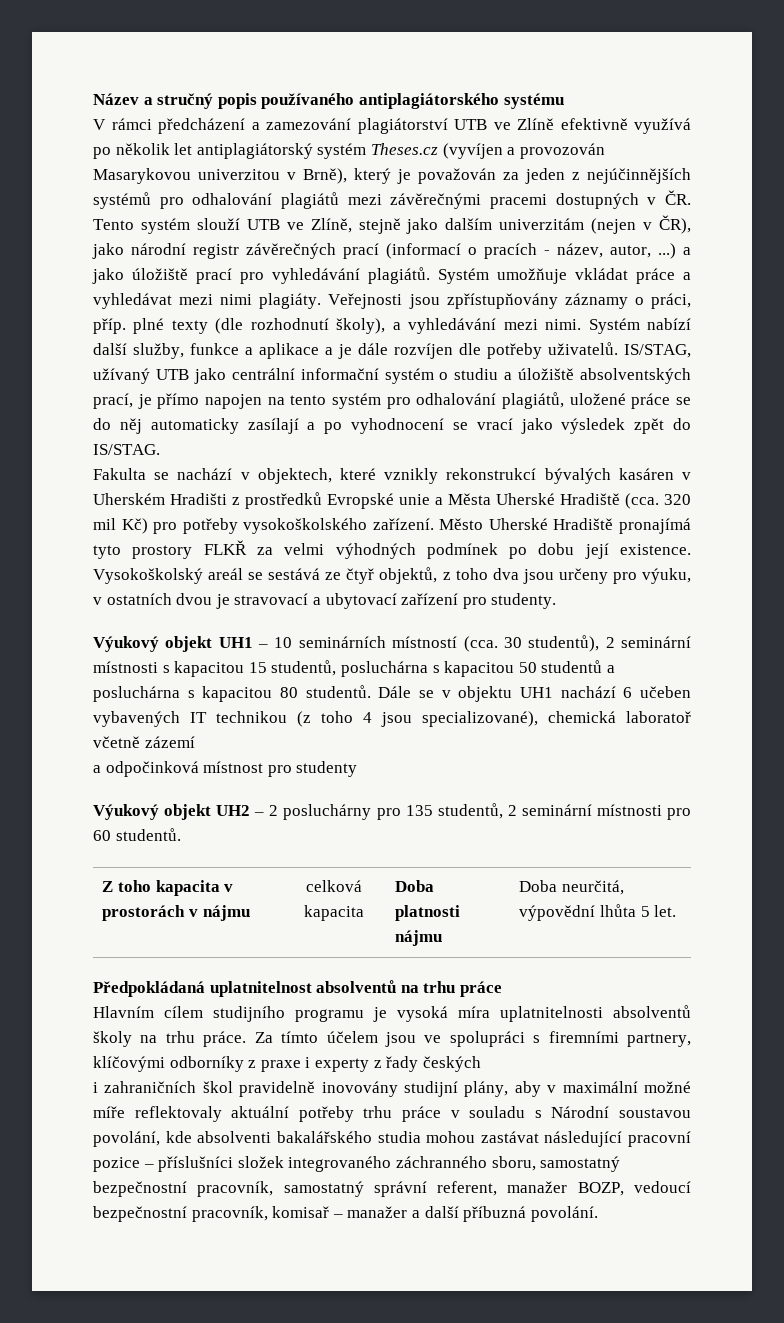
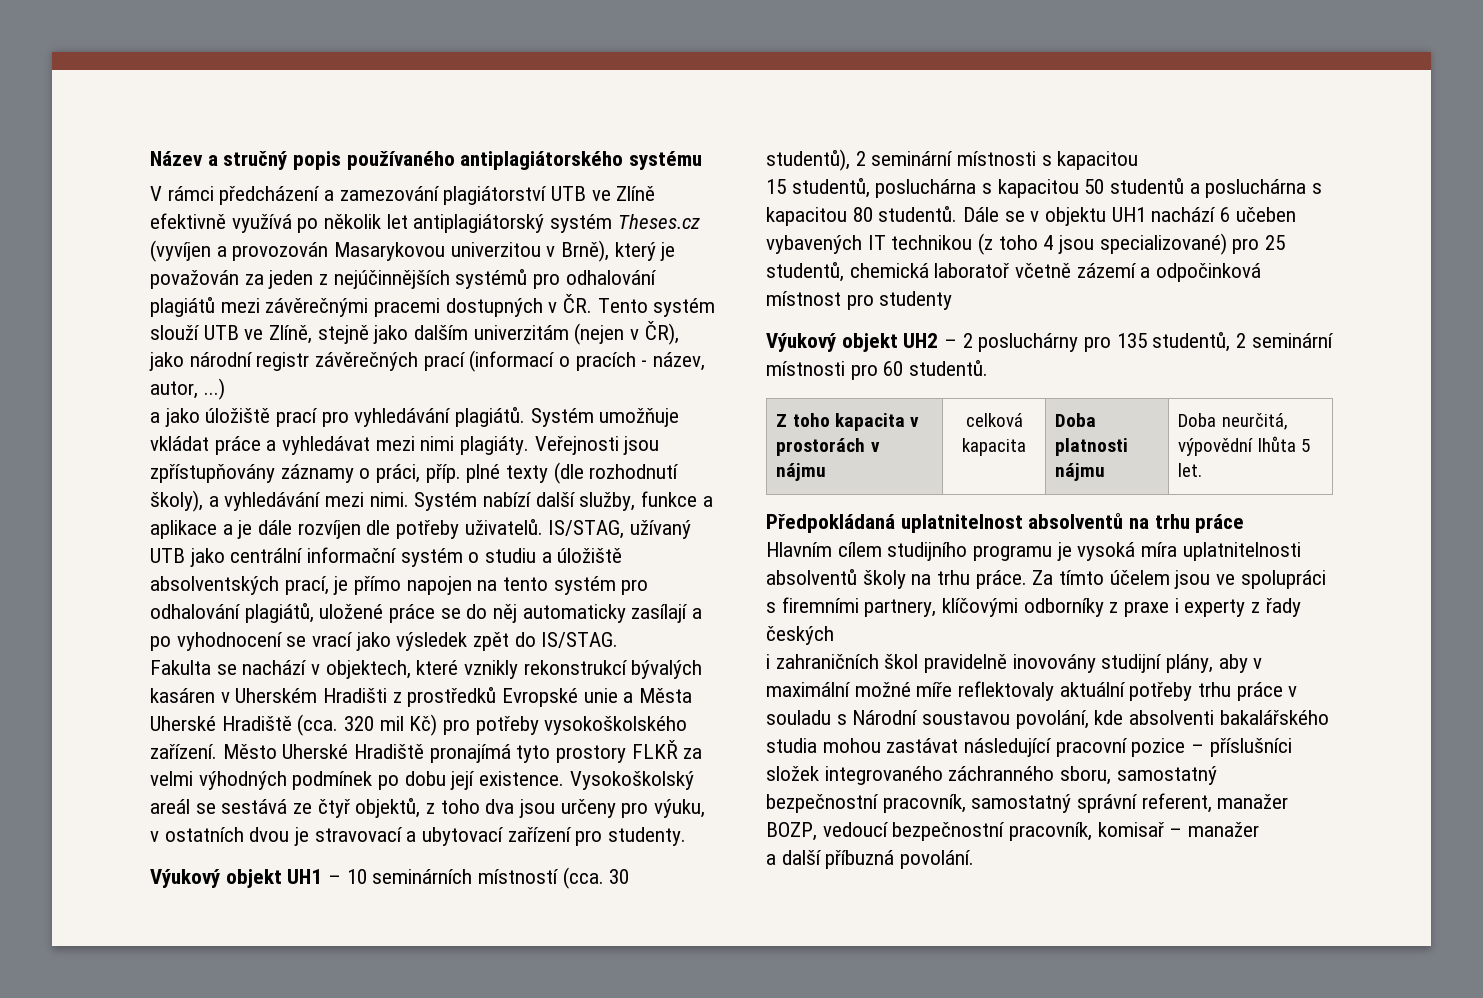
- V rámci předcházení a zamezování plagiátorství UTB ve Zlíně efektivně využívá po několik let antiplagiátorský systém Theses.cz (vyvíjen a provozován Masarykovou univerzitou v Brně), který je považován za jeden z nejúčinnějších systémů pro odhalování plagiátů mezi závěrečnými pracemi dostupných v ČR. Tento systém slouží UTB ve Zlíně, stejně jako dalším univerzitám (nejen v ČR), jako národní registr závěrečných prací (informací o pracích - název, autor, ...) a jako úložiště prací pro vyhledávání plagiátů.
+ V rámci předcházení a zamezování plagiátorství UTB ve Zlíně efektivně využívá po několik let antiplagiátorský systém Theses.cz (vyvíjen a provozován Masarykovou univerzitou v Brně), který je považován za jeden z nejúčinnějších systémů pro odhalování plagiátů mezi závěrečnými pracemi dostupných v ČR. Tento systém slouží UTB ve Zlíně, stejně jako dalším univerzitám (nejen v ČR), jako národní registr závěrečných prací (informací o pracích - název, autor, ...)
+ a jako úložiště prací pro vyhledávání plagiátů.
- 30 studentů), 2 seminární místnosti s kapacitou 15 studentů, posluchárna s kapacitou 50 studentů a posluchárna s kapacitou 80 studentů.
+ 30 studentů), 2 seminární místnosti s kapacitou
+ 15 studentů, posluchárna s kapacitou 50 studentů a posluchárna s kapacitou 80 studentů.
- Dále se v objektu UH1 nachází 6 učeben vybavených IT technikou (z toho 4 jsou specializované), chemická laboratoř včetně zázemí
- a odpočinková místnost pro studenty
+ Dále se v objektu UH1 nachází 6 učeben vybavených IT technikou (z toho 4 jsou specializované) pro 25 studentů, chemická laboratoř včetně zázemí a odpočinková místnost pro studenty
- i zahraničních škol pravidelně inovovány studijní plány, aby v maximální možné míře reflektovaly aktuální potřeby trhu práce v souladu s Národní soustavou povolání, kde absolventi bakalářského studia mohou zastávat následující pracovní pozice – příslušníci složek integrovaného záchranného sboru, samostatný bezpečnostní pracovník, samostatný správní referent, manažer BOZP, vedoucí bezpečnostní pracovník, komisař – manažer a další příbuzná povolání.
+ i zahraničních škol pravidelně inovovány studijní plány, aby v maximální možné míře reflektovaly aktuální potřeby trhu práce v souladu s Národní soustavou povolání, kde absolventi bakalářského studia mohou zastávat následující pracovní pozice – příslušníci složek integrovaného záchranného sboru, samostatný bezpečnostní pracovník, samostatný správní referent, manažer BOZP, vedoucí bezpečnostní pracovník, komisař – manažer
+ a další příbuzná povolání.

